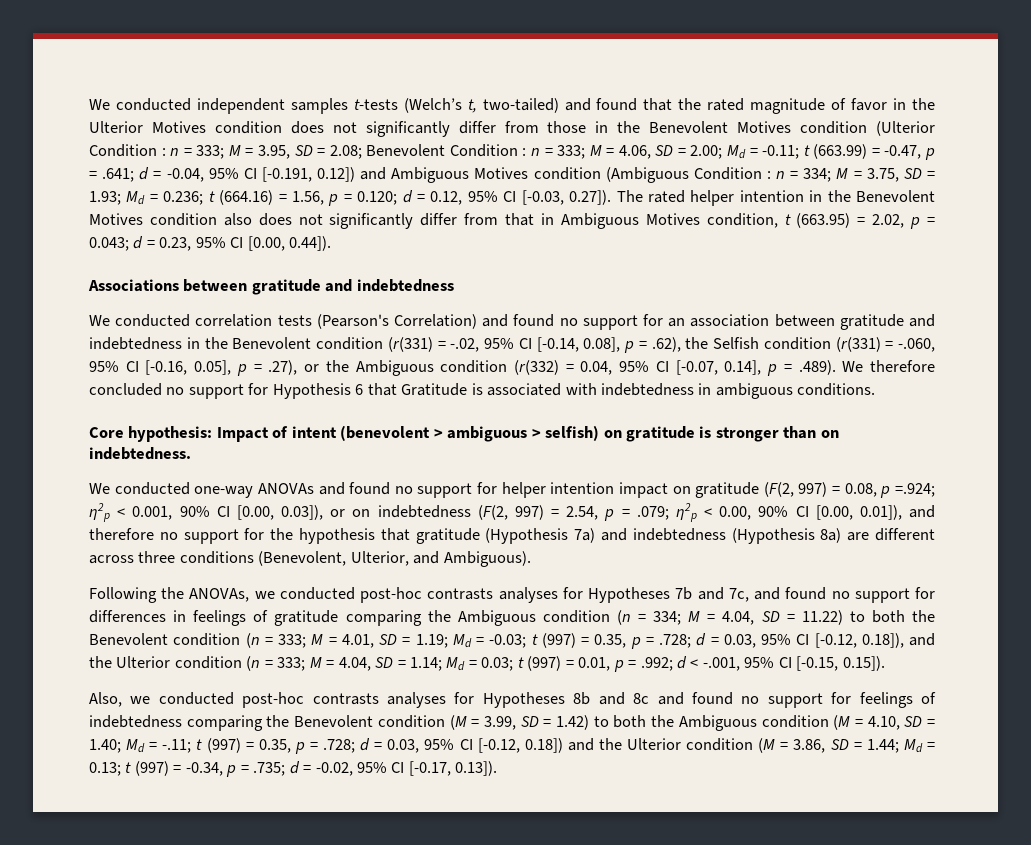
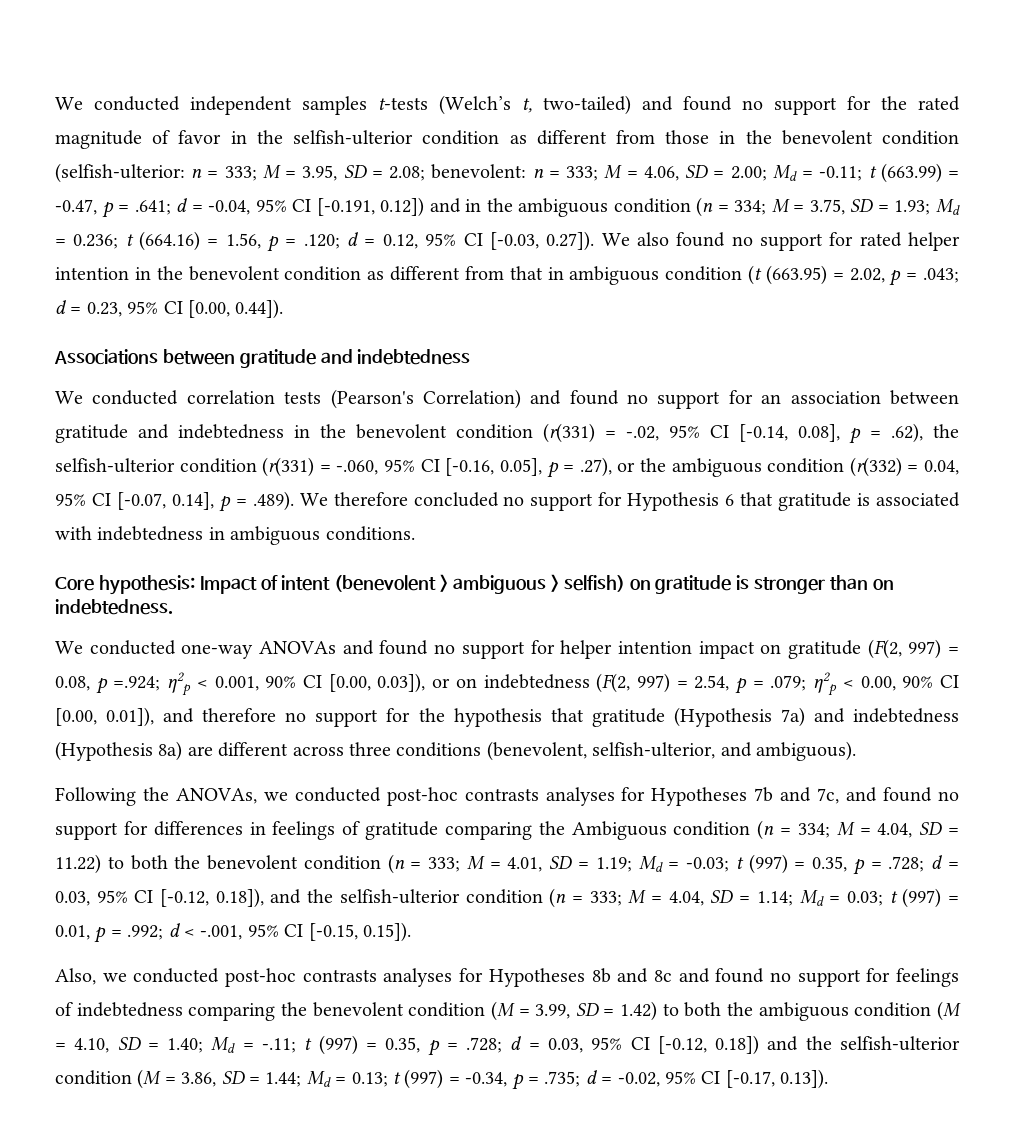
- We conducted independent samples t-tests (Welch’s t, two-tailed) and found that the rated magnitude of favor in the Ulterior Motives condition does not significantly differ from those in the Benevolent Motives condition (Ulterior Condition :
+ We conducted independent samples t-tests (Welch’s t, two-tailed) and found no support for the rated magnitude of favor in the selfish-ulterior condition as different from those in the benevolent condition (selfish-ulterior:
- Benevolent Condition :
+ benevolent:
- d = -0.04, 95% CI [-0.191, 0.12]) and Ambiguous Motives condition (Ambiguous Condition : n = 334;
+ d = -0.04, 95% CI [-0.191, 0.12]) and in the ambiguous condition (n = 334;
- t (664.16) = 1.56, p = 0.120;
+ t (664.16) = 1.56, p = .120;
- d = 0.12, 95% CI [-0.03, 0.27]). The rated helper intention in the Benevolent Motives condition also does not significantly differ from that in Ambiguous Motives condition, t (663.95) = 2.02, p = 0.043;
+ d = 0.12, 95% CI [-0.03, 0.27]). We also found no support for rated helper intention in the benevolent condition as different from that in ambiguous condition (t (663.95) = 2.02, p = .043;
- We conducted correlation tests (Pearson's Correlation) and found no support for an association between gratitude and indebtedness in the Benevolent condition (r(331) = -.02, 95% CI [-0.14, 0.08], p = .62), the Selfish condition (r(331) = -.060, 95% CI [-0.16, 0.05], p = .27), or the Ambiguous condition (r(332) = 0.04, 95% CI [-0.07, 0.14], p = .489). We therefore concluded no support for Hypothesis 6 that Gratitude is associated with indebtedness in ambiguous conditions.
+ We conducted correlation tests (Pearson's Correlation) and found no support for an association between gratitude and indebtedness in the benevolent condition (r(331) = -.02, 95% CI [-0.14, 0.08], p = .62), the selfish-ulterior condition (r(331) = -.060, 95% CI [-0.16, 0.05], p = .27), or the ambiguous condition (r(332) = 0.04, 95% CI [-0.07, 0.14], p = .489). We therefore concluded no support for Hypothesis 6 that gratitude is associated with indebtedness in ambiguous conditions.
- η2p < 0.00, 90% CI [0.00, 0.01]), and therefore no support for the hypothesis that gratitude (Hypothesis 7a) and indebtedness (Hypothesis 8a) are different across three conditions (Benevolent, Ulterior, and Ambiguous).
+ η2p < 0.00, 90% CI [0.00, 0.01]), and therefore no support for the hypothesis that gratitude (Hypothesis 7a) and indebtedness (Hypothesis 8a) are different across three conditions (benevolent, selfish-ulterior, and ambiguous).
- M = 4.04, SD = 11.22) to both the Benevolent condition (n = 333;
+ M = 4.04, SD = 11.22) to both the benevolent condition (n = 333;
- d = 0.03, 95% CI [-0.12, 0.18]), and the Ulterior condition (n = 333;
+ d = 0.03, 95% CI [-0.12, 0.18]), and the selfish-ulterior condition (n = 333;
- Also, we conducted post-hoc contrasts analyses for Hypotheses 8b and 8c and found no support for feelings of indebtedness comparing the Benevolent condition (M = 3.99, SD = 1.42) to both the Ambiguous condition (M = 4.10, SD = 1.40;
+ Also, we conducted post-hoc contrasts analyses for Hypotheses 8b and 8c and found no support for feelings of indebtedness comparing the benevolent condition (M = 3.99, SD = 1.42) to both the ambiguous condition (M = 4.10, SD = 1.40;
- d = 0.03, 95% CI [-0.12, 0.18]) and the Ulterior condition (M = 3.86, SD = 1.44;
+ d = 0.03, 95% CI [-0.12, 0.18]) and the selfish-ulterior condition (M = 3.86, SD = 1.44;

